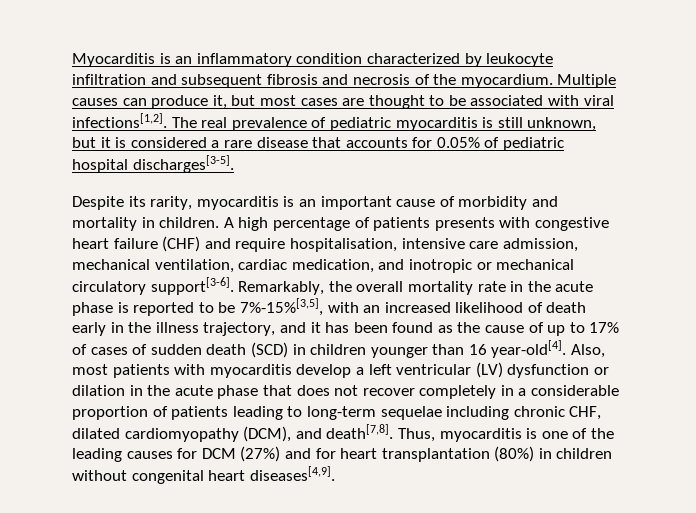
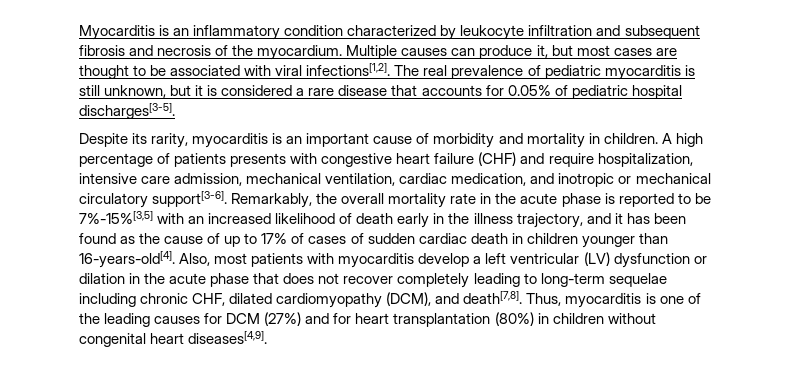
- A high percentage of patients presents with congestive heart failure (CHF) and require hospitalisation, intensive care admission, mechanical ventilation, cardiac medication, and inotropic or mechanical circulatory support[3-6].
+ A high percentage of patients presents with congestive heart failure (CHF) and require hospitalization, intensive care admission, mechanical ventilation, cardiac medication, and inotropic or mechanical circulatory support[3-6].
- Remarkably, the overall mortality rate in the acute phase is reported to be 7%-15%[3,5], with an increased likelihood of death early in the illness trajectory, and it has been found as the cause of up to 17% of cases of sudden death (SCD) in children younger than 16 year-old[4].
+ Remarkably, the overall mortality rate in the acute phase is reported to be 7%-15%[3,5] with an increased likelihood of death early in the illness trajectory, and it has been found as the cause of up to 17% of cases of sudden cardiac death in children younger than 16-years-old[4].
- Also, most patients with myocarditis develop a left ventricular (LV) dysfunction or dilation in the acute phase that does not recover completely in a considerable proportion of patients leading to long-term sequelae including chronic CHF, dilated cardiomyopathy (DCM), and death[7,8].
+ Also, most patients with myocarditis develop a left ventricular (LV) dysfunction or dilation in the acute phase that does not recover completely leading to long-term sequelae including chronic CHF, dilated cardiomyopathy (DCM), and death[7,8].

